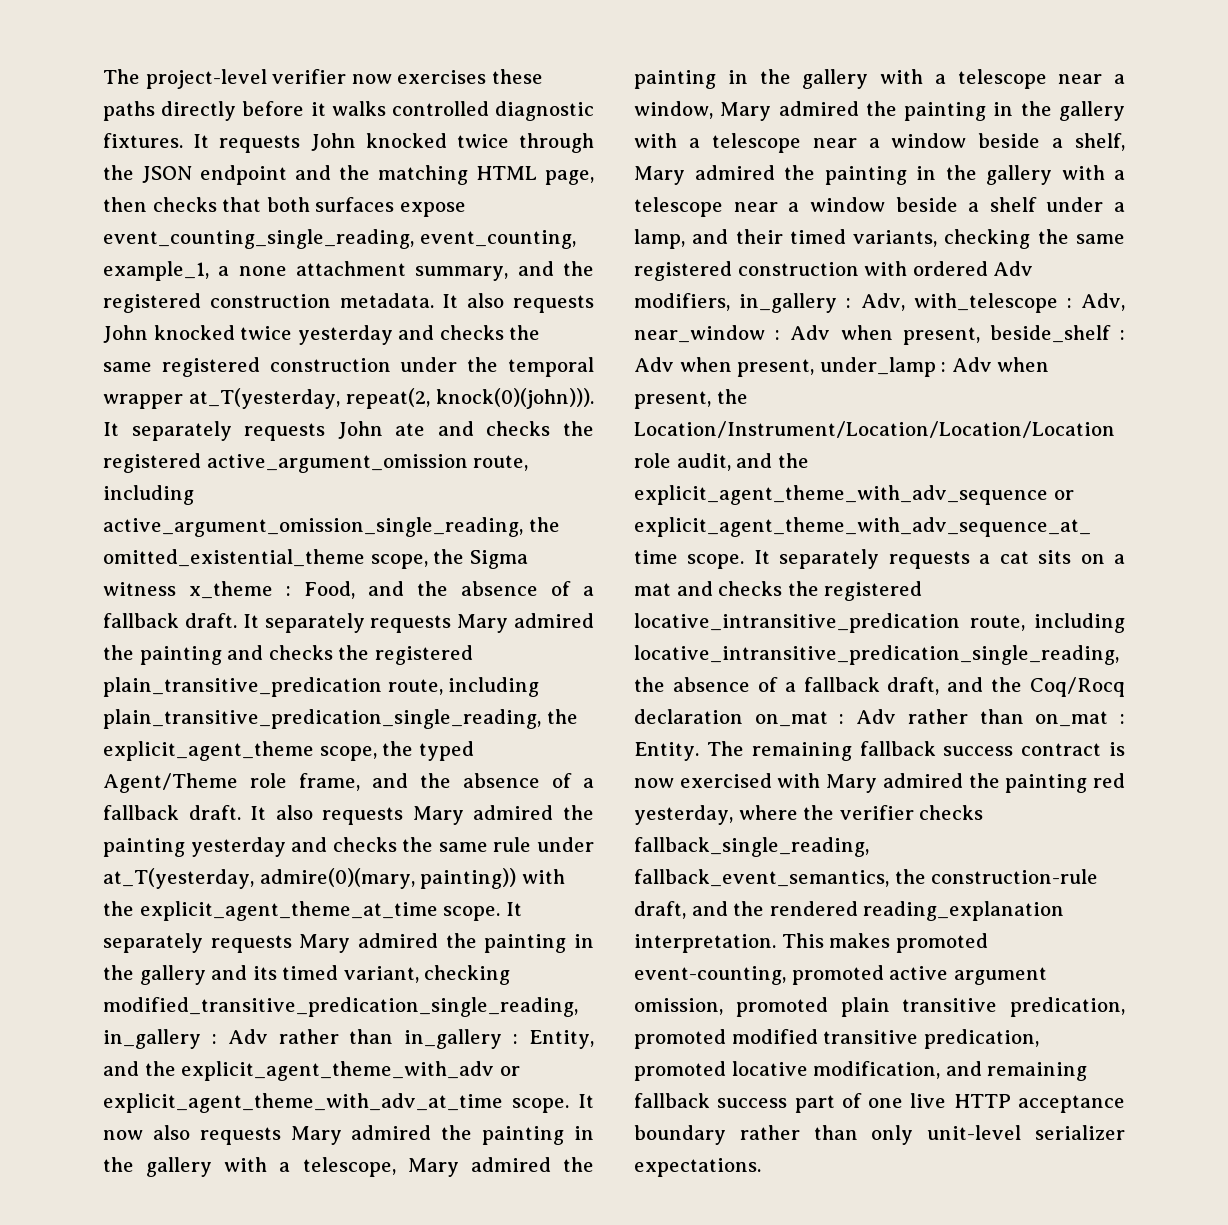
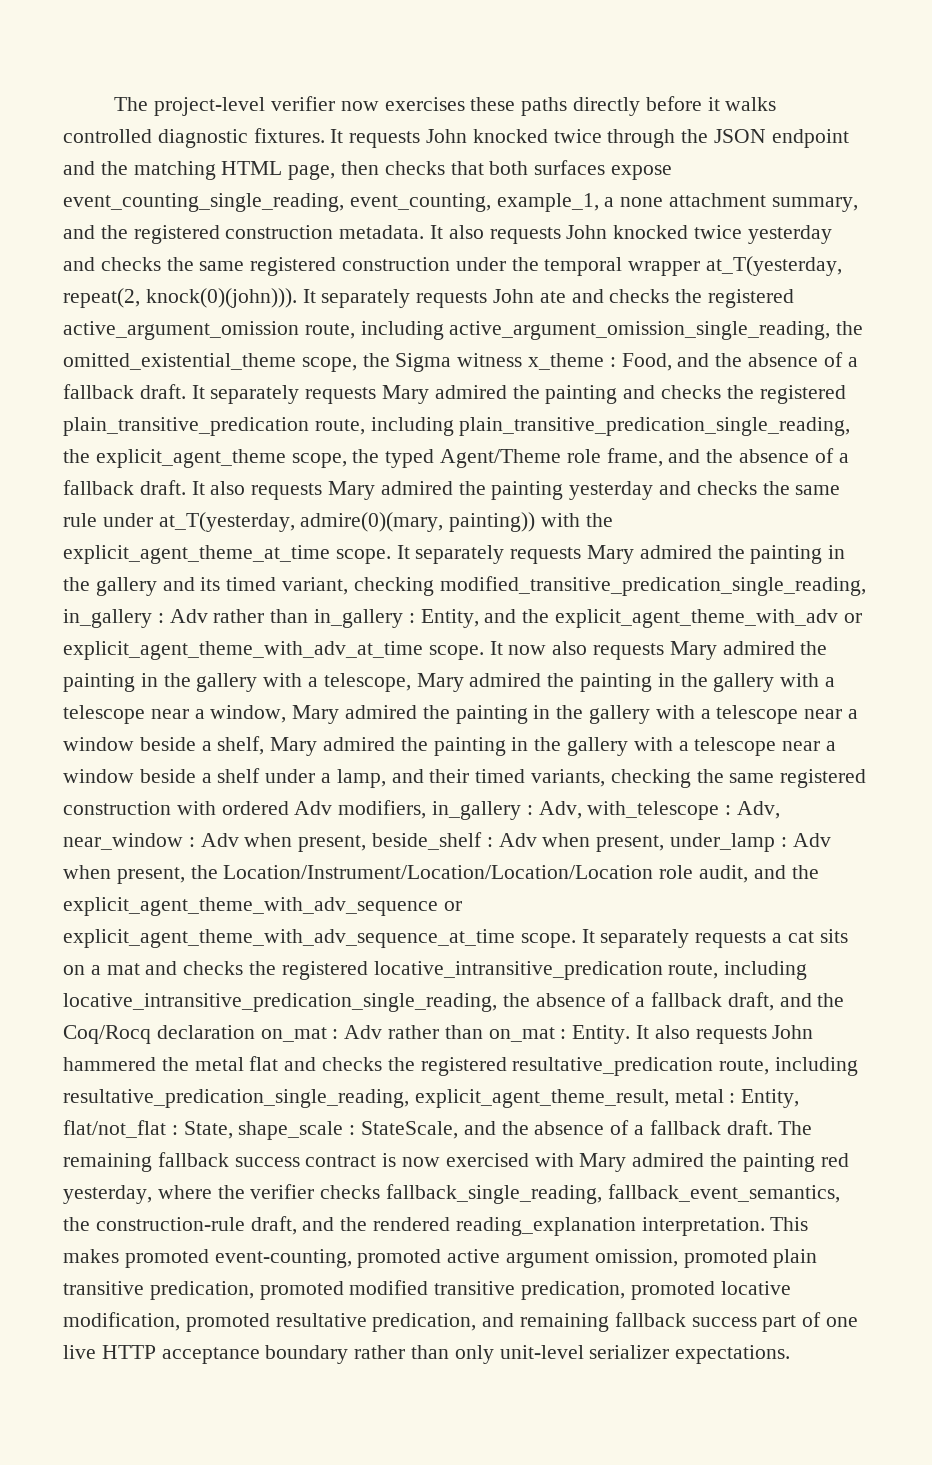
+ It also requests John hammered the metal flat and checks the registered resultative_predication route, including resultative_predication_single_reading, explicit_agent_theme_result, metal : Entity, flat/not_flat : State, shape_scale : StateScale, and the absence of a fallback draft.
- This makes promoted event-counting, promoted active argument omission, promoted plain transitive predication, promoted modified transitive predication, promoted locative modification, and remaining fallback success part of one live HTTP acceptance boundary rather than only unit-level serializer expectations.
+ This makes promoted event-counting, promoted active argument omission, promoted plain transitive predication, promoted modified transitive predication, promoted locative modification, promoted resultative predication, and remaining fallback success part of one live HTTP acceptance boundary rather than only unit-level serializer expectations.

